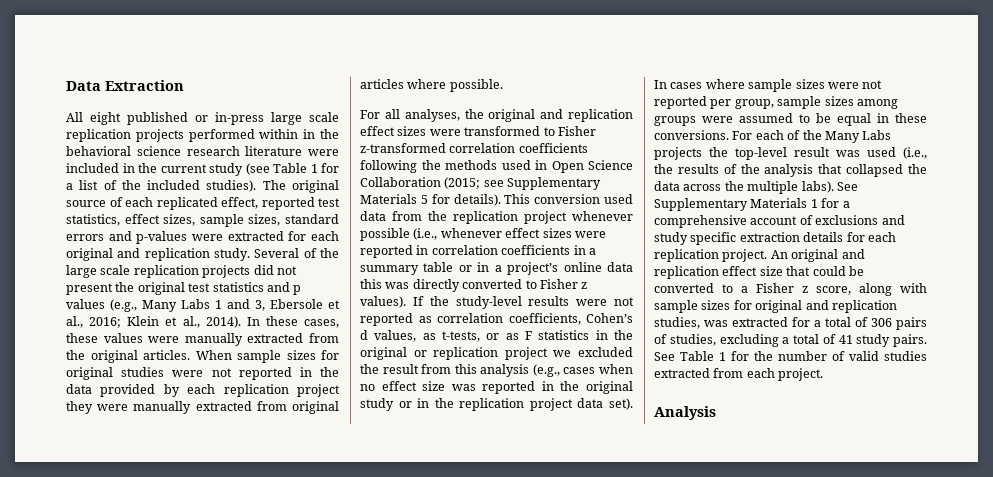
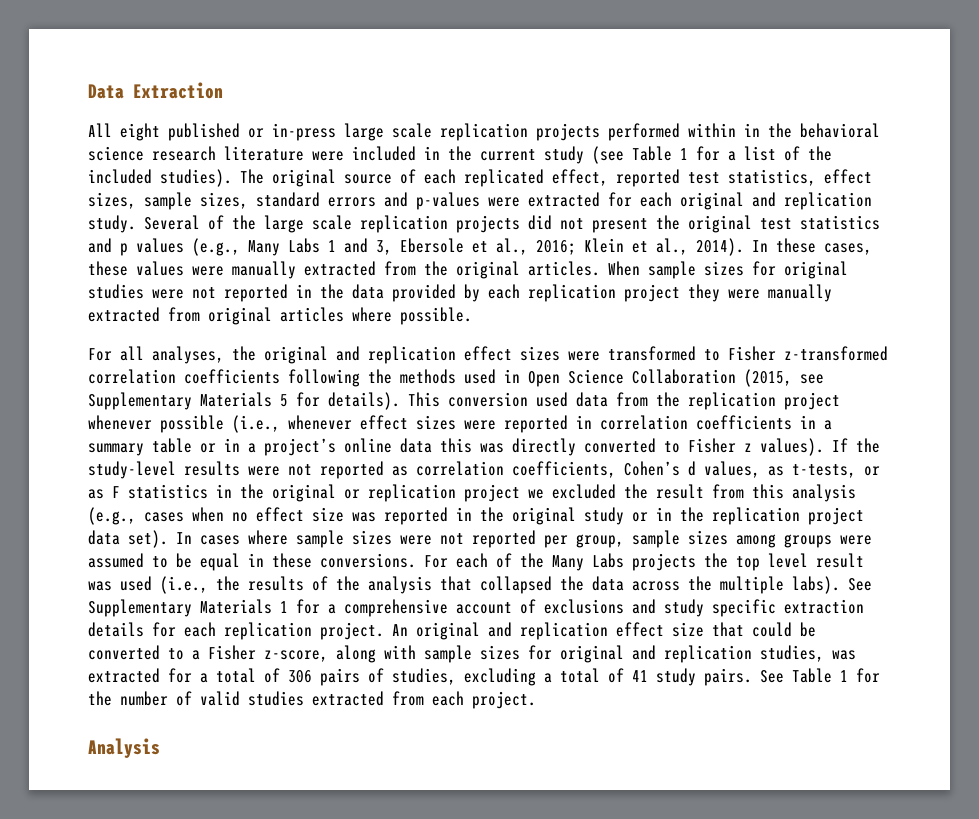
- For all analyses, the original and replication effect sizes were transformed to Fisher z-transformed correlation coefficients following the methods used in Open Science Collaboration (2015; see Supplementary Materials 5 for details).
+ For all analyses, the original and replication effect sizes were transformed to Fisher z-transformed correlation coefficients following the methods used in Open Science Collaboration (2015, see Supplementary Materials 5 for details).
- For each of the Many Labs projects the top-level result was used (i.e., the results of the analysis that collapsed the data across the multiple labs).
+ For each of the Many Labs projects the top level result was used (i.e., the results of the analysis that collapsed the data across the multiple labs).
- An original and replication effect size that could be converted to a Fisher z score, along with sample sizes for original and replication studies, was extracted for a total of 306 pairs of studies, excluding a total of 41 study pairs.
+ An original and replication effect size that could be converted to a Fisher z-score, along with sample sizes for original and replication studies, was extracted for a total of 306 pairs of studies, excluding a total of 41 study pairs.

